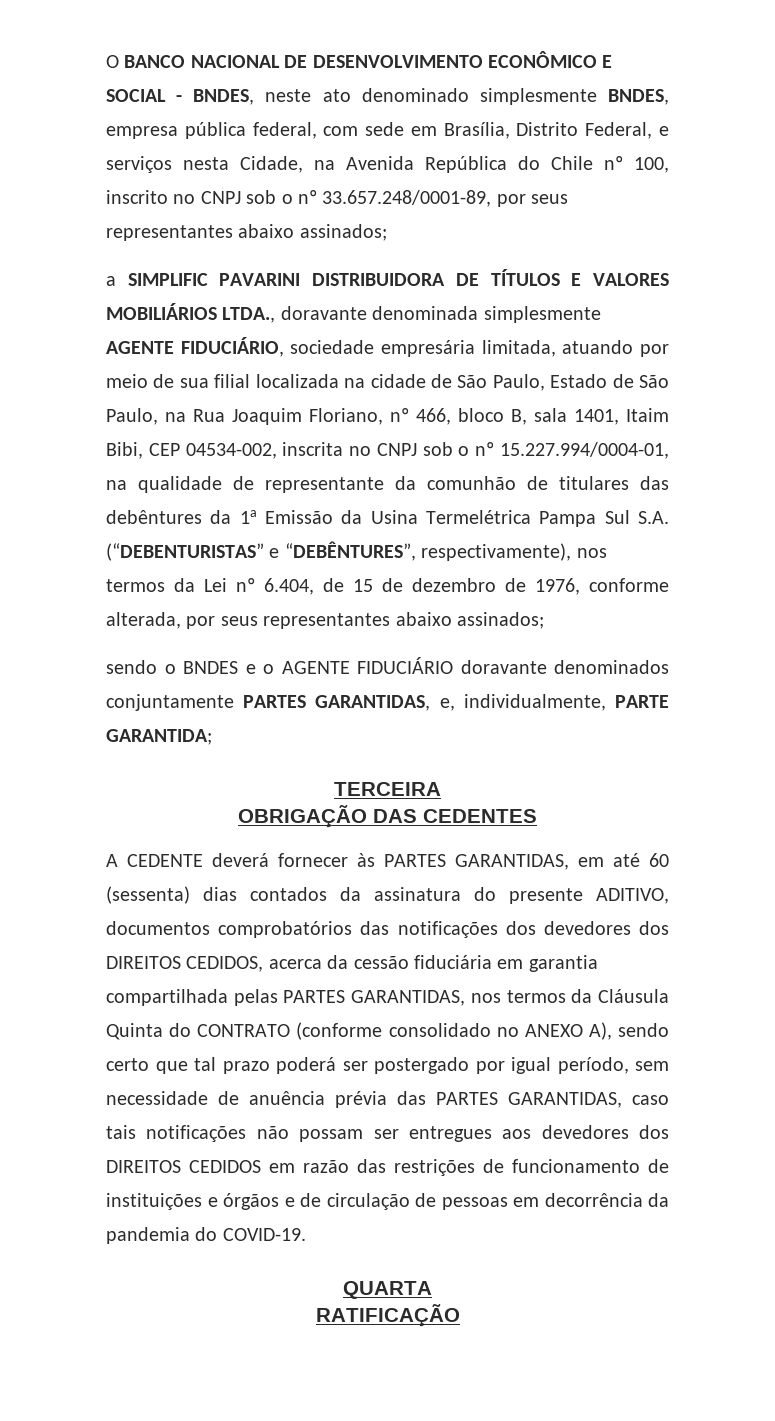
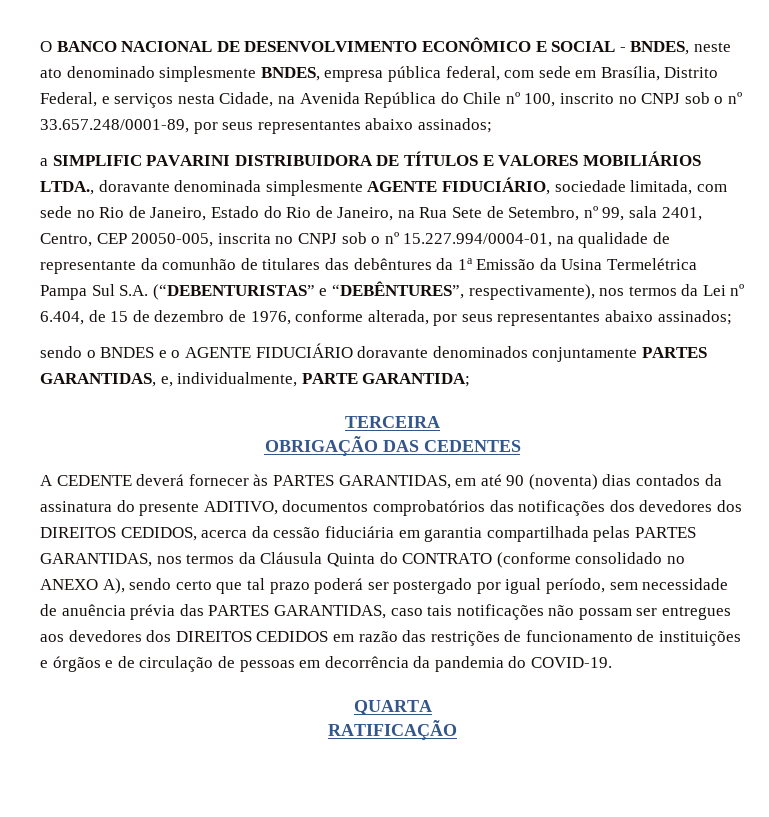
- a SIMPLIFIC PAVARINI DISTRIBUIDORA DE TÍTULOS E VALORES MOBILIÁRIOS LTDA., doravante denominada simplesmente AGENTE FIDUCIÁRIO, sociedade empresária limitada, atuando por meio de sua filial localizada na cidade de São Paulo, Estado de São Paulo, na Rua Joaquim Floriano, nº 466, bloco B, sala 1401, Itaim Bibi, CEP 04534-002, inscrita no CNPJ sob o nº 15.227.994/0004-01, na qualidade de representante da comunhão de titulares das debêntures da 1a Emissão da Usina Termelétrica Pampa Sul S.A. (“DEBENTURISTAS” e “DEBÊNTURES”, respectivamente), nos termos da Lei nº 6.404, de 15 de dezembro de 1976, conforme alterada, por seus representantes abaixo assinados;
+ a SIMPLIFIC PAVARINI DISTRIBUIDORA DE TÍTULOS E VALORES MOBILIÁRIOS LTDA., doravante denominada simplesmente AGENTE FIDUCIÁRIO, sociedade limitada, com sede no Rio de Janeiro, Estado do Rio de Janeiro, na Rua Sete de Setembro, nº 99, sala 2401, Centro, CEP 20050-005, inscrita no CNPJ sob o nº 15.227.994/0004-01, na qualidade de representante da comunhão de titulares das debêntures da 1a Emissão da Usina Termelétrica Pampa Sul S.A. (“DEBENTURISTAS” e “DEBÊNTURES”, respectivamente), nos termos da Lei nº 6.404, de 15 de dezembro de 1976, conforme alterada, por seus representantes abaixo assinados;
- A CEDENTE deverá fornecer às PARTES GARANTIDAS, em até 60 (sessenta) dias contados da assinatura do presente ADITIVO, documentos comprobatórios das notificações dos devedores dos DIREITOS CEDIDOS, acerca da cessão fiduciária em garantia compartilhada pelas PARTES GARANTIDAS, nos termos da Cláusula Quinta do CONTRATO (conforme consolidado no ANEXO A), sendo certo que tal prazo poderá ser postergado por igual período, sem necessidade de anuência prévia das PARTES GARANTIDAS, caso tais notificações não possam ser entregues aos devedores dos DIREITOS CEDIDOS em razão das restrições de funcionamento de instituições e órgãos e de circulação de pessoas em decorrência da pandemia do COVID-19.
+ A CEDENTE deverá fornecer às PARTES GARANTIDAS, em até 90 (noventa) dias contados da assinatura do presente ADITIVO, documentos comprobatórios das notificações dos devedores dos DIREITOS CEDIDOS, acerca da cessão fiduciária em garantia compartilhada pelas PARTES GARANTIDAS, nos termos da Cláusula Quinta do CONTRATO (conforme consolidado no ANEXO A), sendo certo que tal prazo poderá ser postergado por igual período, sem necessidade de anuência prévia das PARTES GARANTIDAS, caso tais notificações não possam ser entregues aos devedores dos DIREITOS CEDIDOS em razão das restrições de funcionamento de instituições e órgãos e de circulação de pessoas em decorrência da pandemia do COVID-19.

